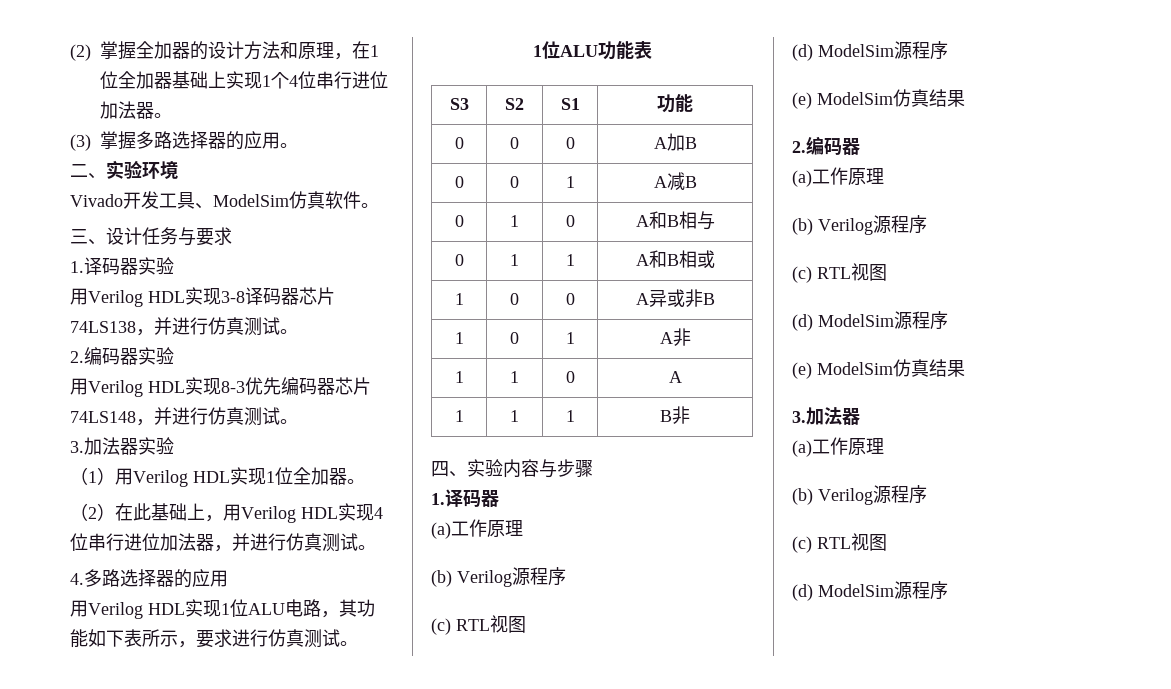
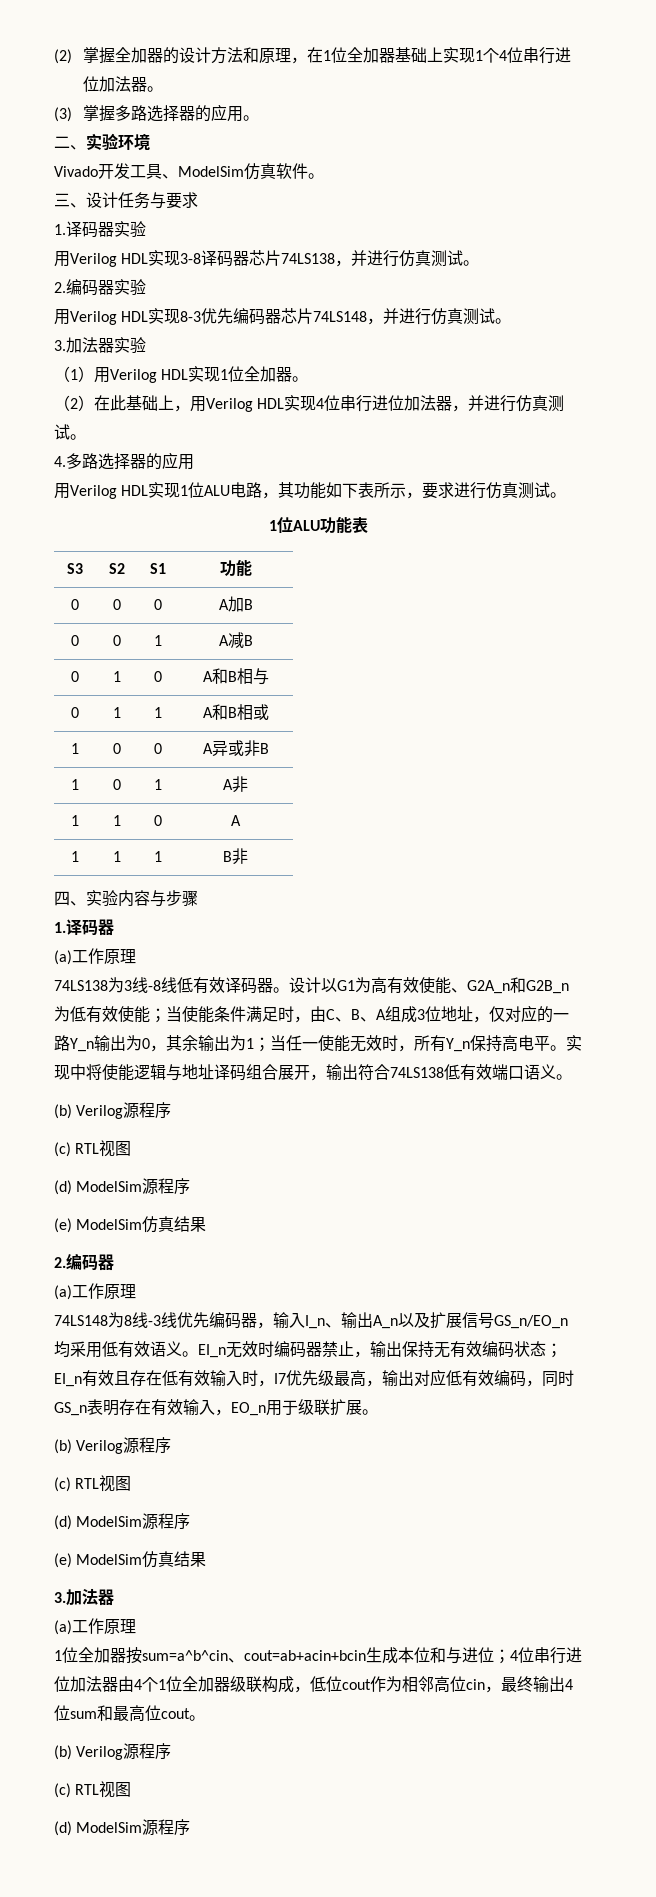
+ 74LS138为3线-8线低有效译码器。设计以G1为高有效使能、G2A_n和G2B_n为低有效使能；当使能条件满足时，由C、B、A组成3位地址，仅对应的一路Y_n输出为0，其余输出为1；当任一使能无效时，所有Y_n保持高电平。实现中将使能逻辑与地址译码组合展开，输出符合74LS138低有效端口语义。
+ 74LS148为8线-3线优先编码器，输入I_n、输出A_n以及扩展信号GS_n/EO_n均采用低有效语义。EI_n无效时编码器禁止，输出保持无有效编码状态；EI_n有效且存在低有效输入时，I7优先级最高，输出对应低有效编码，同时GS_n表明存在有效输入，EO_n用于级联扩展。
+ 1位全加器按sum=a^b^cin、cout=ab+acin+bcin生成本位和与进位；4位串行进位加法器由4个1位全加器级联构成，低位cout作为相邻高位cin，最终输出4位sum和最高位cout。

